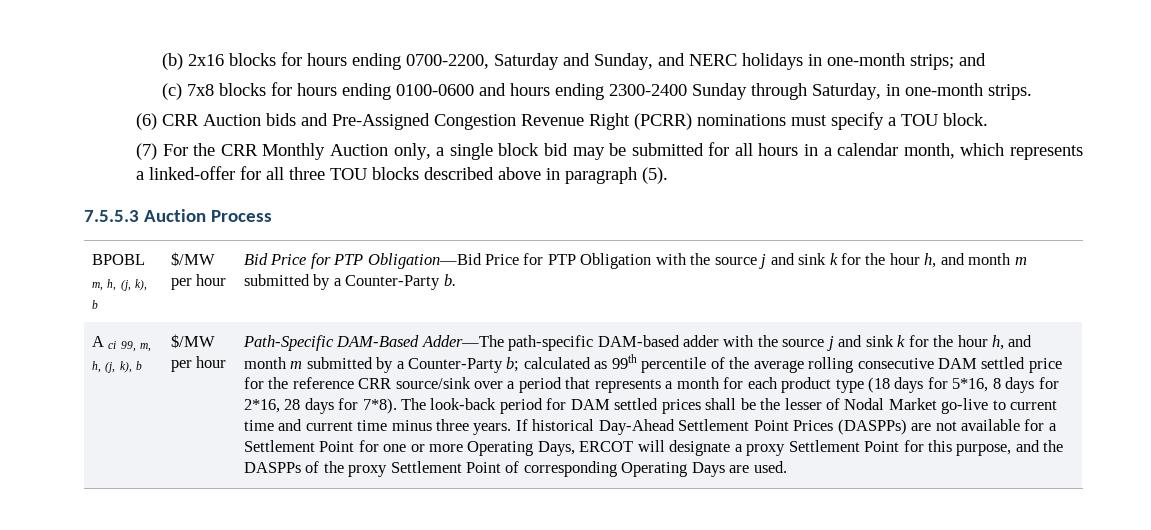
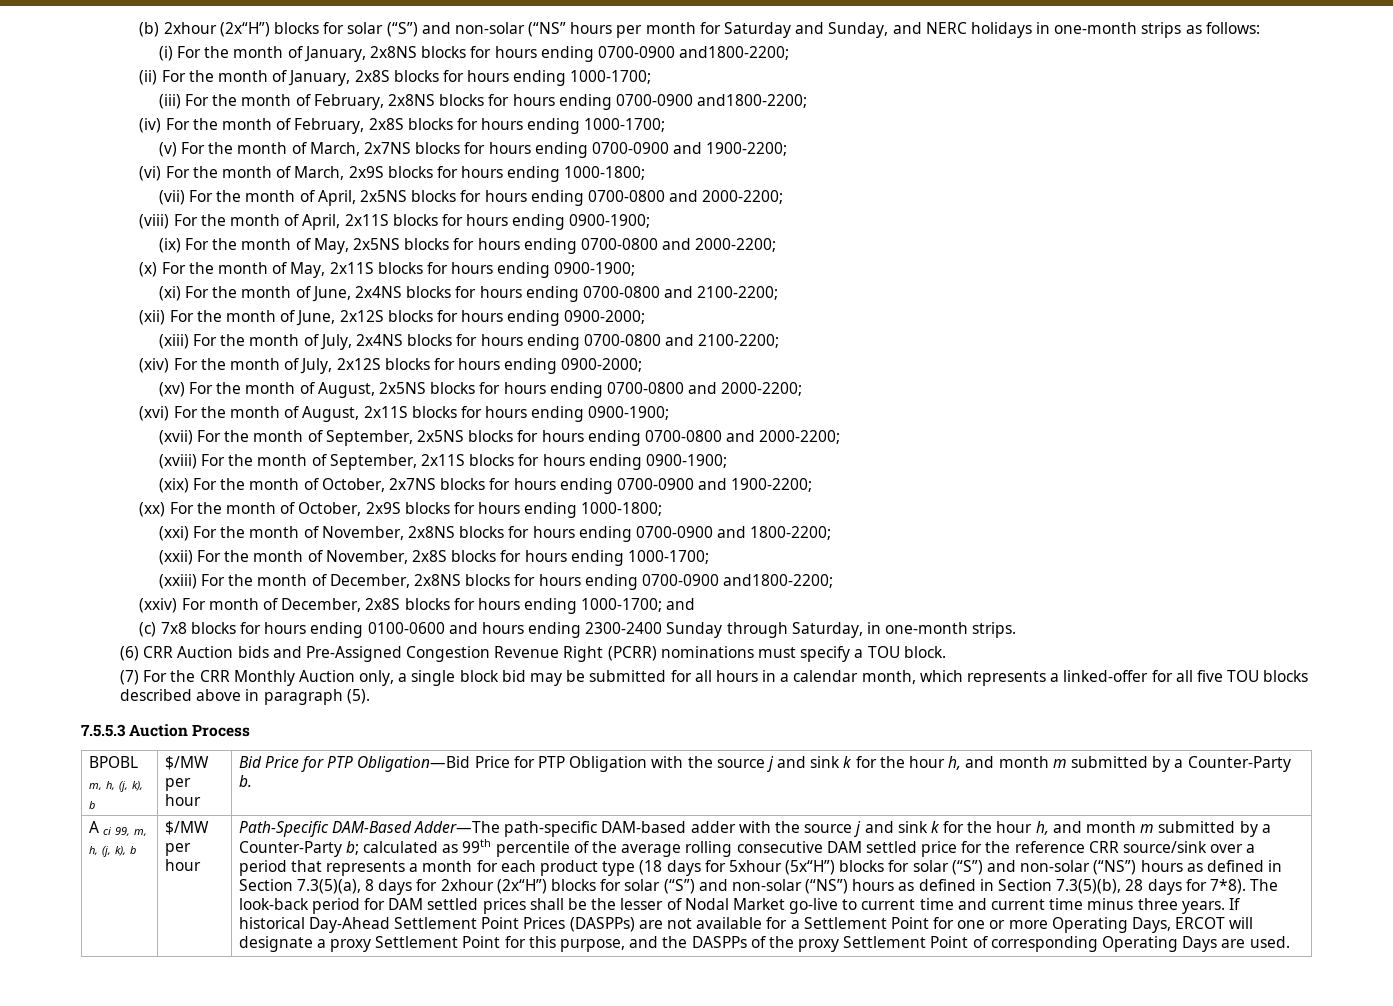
- (b) 2x16 blocks for hours ending 0700-2200, Saturday and Sunday, and NERC holidays in one-month strips; and
+ (b) 2xhour (2x“H”) blocks for solar (“S”) and non-solar (“NS” hours per month for Saturday and Sunday, and NERC holidays in one-month strips as follows:
+ (i) For the month of January, 2x8NS blocks for hours ending 0700-0900 and1800-2200;
+ (ii) For the month of January, 2x8S blocks for hours ending 1000-1700;
+ (iii) For the month of February, 2x8NS blocks for hours ending 0700-0900 and1800-2200;
+ (iv) For the month of February, 2x8S blocks for hours ending 1000-1700;
+ (v) For the month of March, 2x7NS blocks for hours ending 0700-0900 and 1900-2200;
+ (vi) For the month of March, 2x9S blocks for hours ending 1000-1800;
+ (vii) For the month of April, 2x5NS blocks for hours ending 0700-0800 and 2000-2200;
+ (viii) For the month of April, 2x11S blocks for hours ending 0900-1900;
+ (ix) For the month of May, 2x5NS blocks for hours ending 0700-0800 and 2000-2200;
+ (x) For the month of May, 2x11S blocks for hours ending 0900-1900;
+ (xi) For the month of June, 2x4NS blocks for hours ending 0700-0800 and 2100-2200;
+ (xii) For the month of June, 2x12S blocks for hours ending 0900-2000;
+ (xiii) For the month of July, 2x4NS blocks for hours ending 0700-0800 and 2100-2200;
+ (xiv) For the month of July, 2x12S blocks for hours ending 0900-2000;
+ (xv) For the month of August, 2x5NS blocks for hours ending 0700-0800 and 2000-2200;
+ (xvi) For the month of August, 2x11S blocks for hours ending 0900-1900;
+ (xvii) For the month of September, 2x5NS blocks for hours ending 0700-0800 and 2000-2200;
+ (xviii) For the month of September, 2x11S blocks for hours ending 0900-1900;
+ (xix) For the month of October, 2x7NS blocks for hours ending 0700-0900 and 1900-2200;
+ (xx) For the month of October, 2x9S blocks for hours ending 1000-1800;
+ (xxi) For the month of November, 2x8NS blocks for hours ending 0700-0900 and 1800-2200;
+ (xxii) For the month of November, 2x8S blocks for hours ending 1000-1700;
+ (xxiii) For the month of December, 2x8NS blocks for hours ending 0700-0900 and1800-2200;
+ (xxiv) For month of December, 2x8S blocks for hours ending 1000-1700; and
- (7) For the CRR Monthly Auction only, a single block bid may be submitted for all hours in a calendar month, which represents a linked-offer for all three TOU blocks described above in paragraph (5).
+ (7) For the CRR Monthly Auction only, a single block bid may be submitted for all hours in a calendar month, which represents a linked-offer for all five TOU blocks described above in paragraph (5).
- Path-Specific DAM-Based Adder—The path-specific DAM-based adder with the source j and sink k for the hour h, and month m submitted by a Counter-Party b; calculated as 99th percentile of the average rolling consecutive DAM settled price for the reference CRR source/sink over a period that represents a month for each product type (18 days for 5*16, 8 days for 2*16, 28 days for 7*8).
+ Path-Specific DAM-Based Adder—The path-specific DAM-based adder with the source j and sink k for the hour h, and month m submitted by a Counter-Party b; calculated as 99th percentile of the average rolling consecutive DAM settled price for the reference CRR source/sink over a period that represents a month for each product type (18 days for 5xhour (5x“H”) blocks for solar (“S”) and non-solar (“NS”) hours as defined in Section 7.3(5)(a), 8 days for 2xhour (2x“H”) blocks for solar (“S”) and non-solar (“NS”) hours as defined in Section 7.3(5)(b), 28 days for 7*8).

